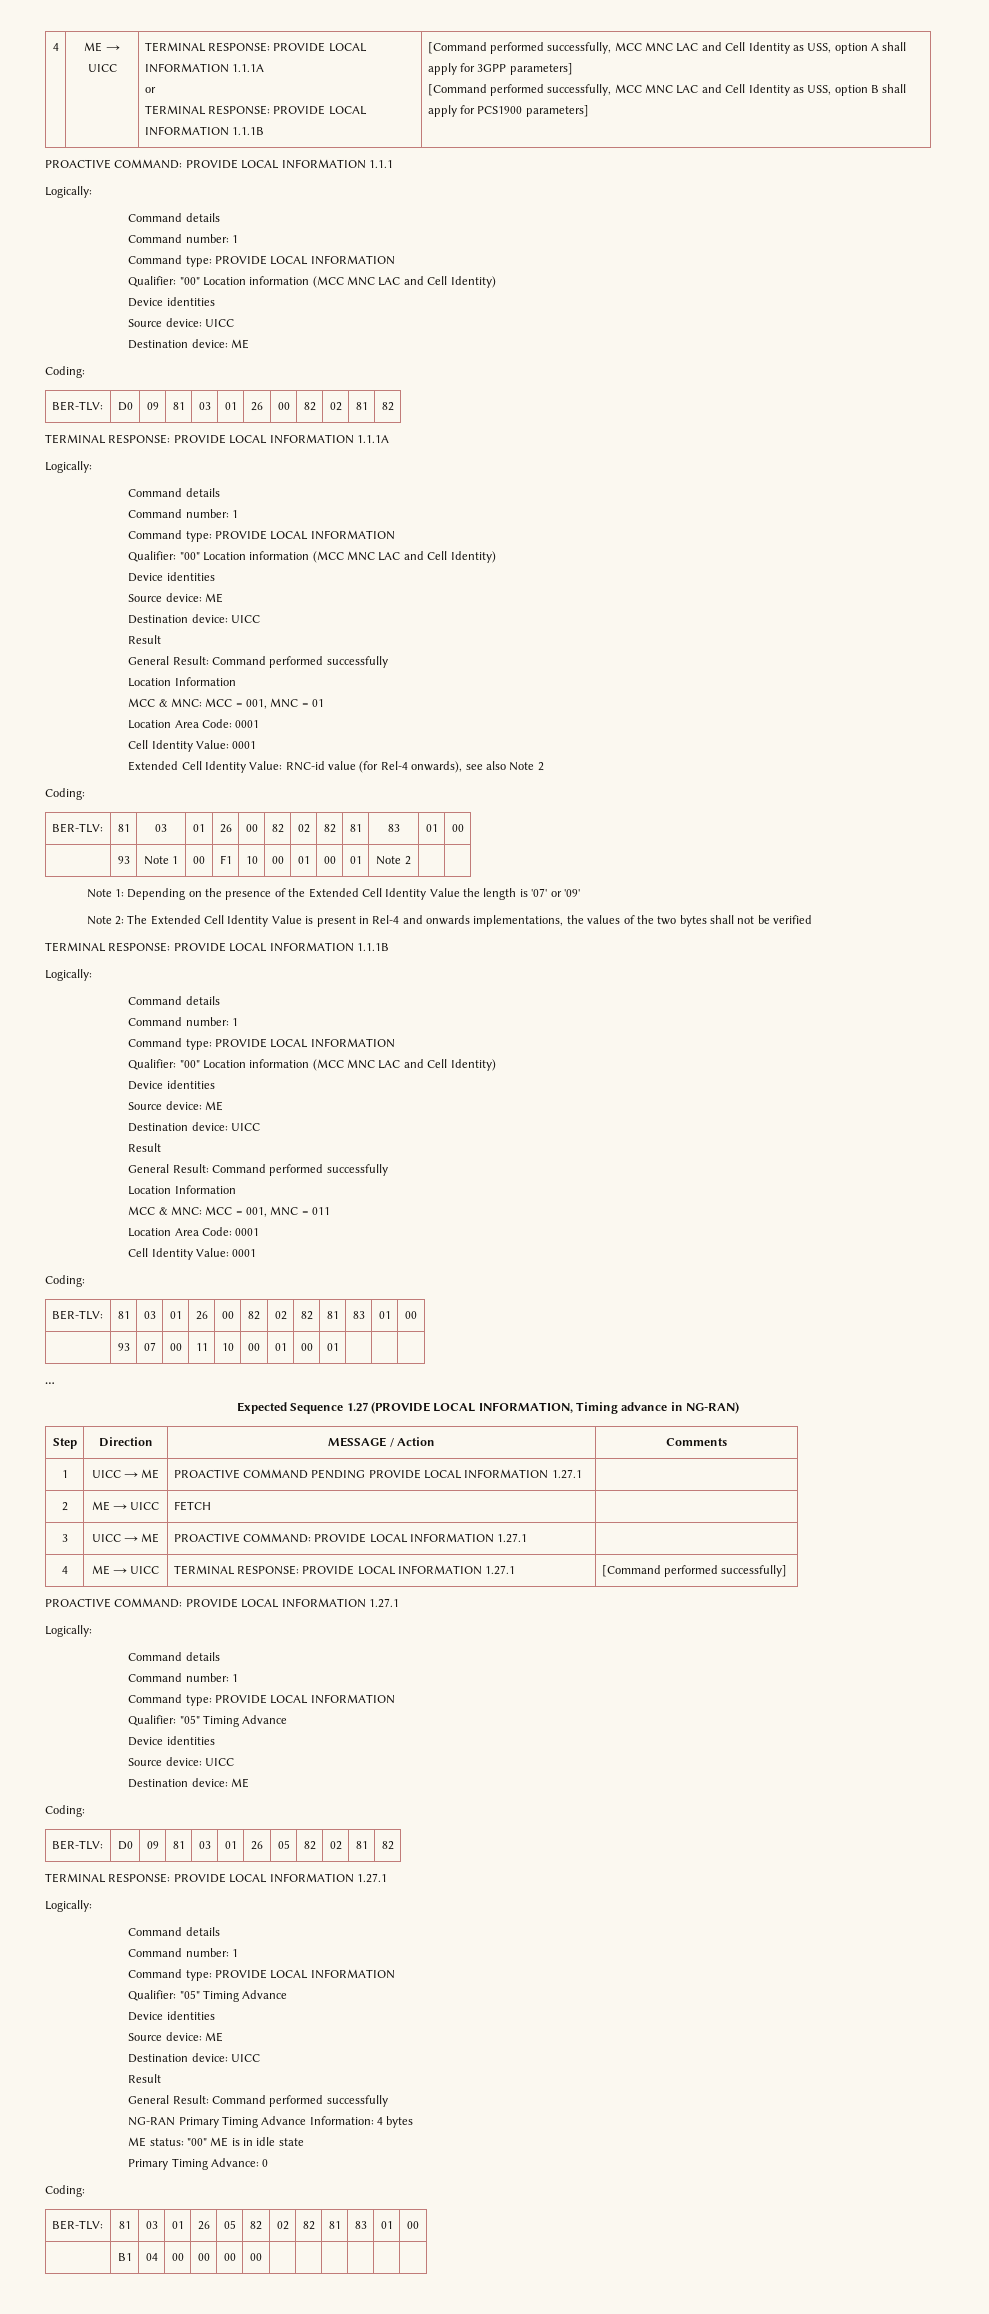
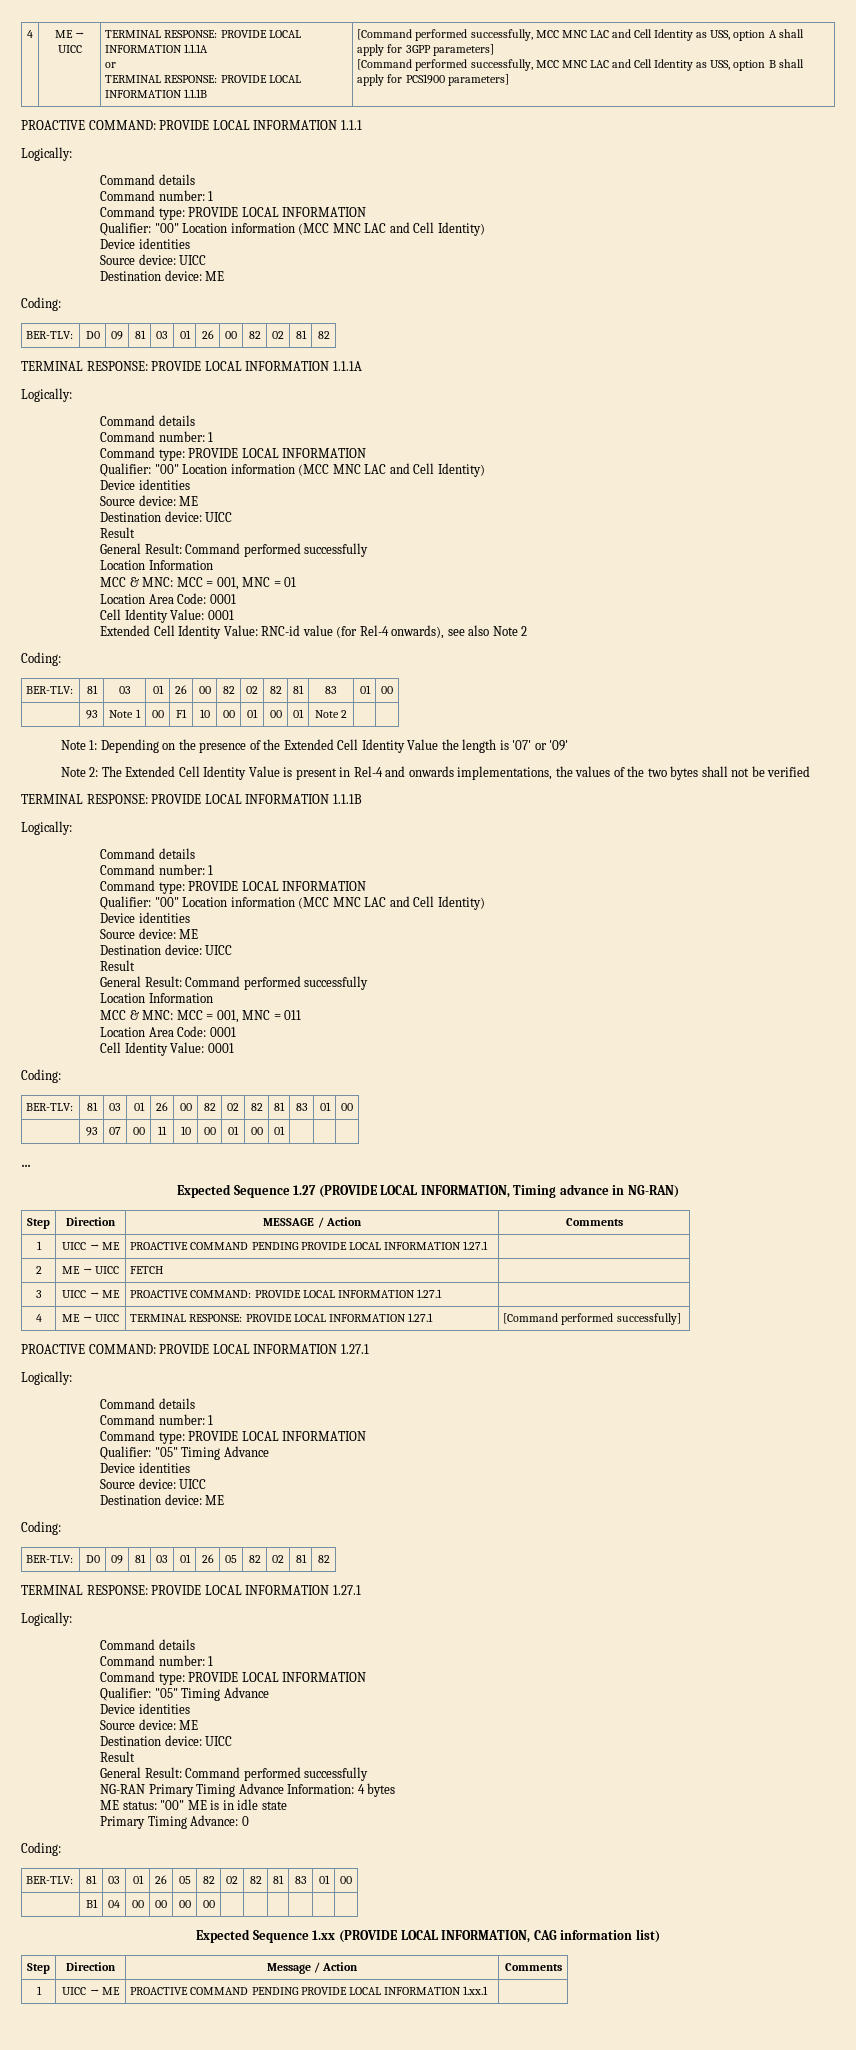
+ Expected Sequence 1.xx (PROVIDE LOCAL INFORMATION, CAG information list)
+ Step | Direction | Message / Action | Comments
+ 1 | UICC → ME | PROACTIVE COMMAND PENDING PROVIDE LOCAL INFORMATION 1.xx.1 |

